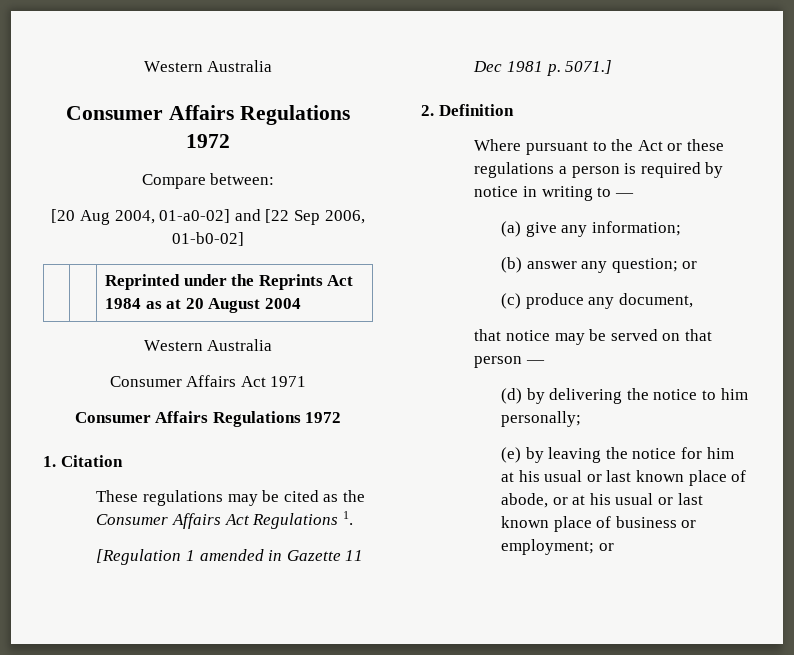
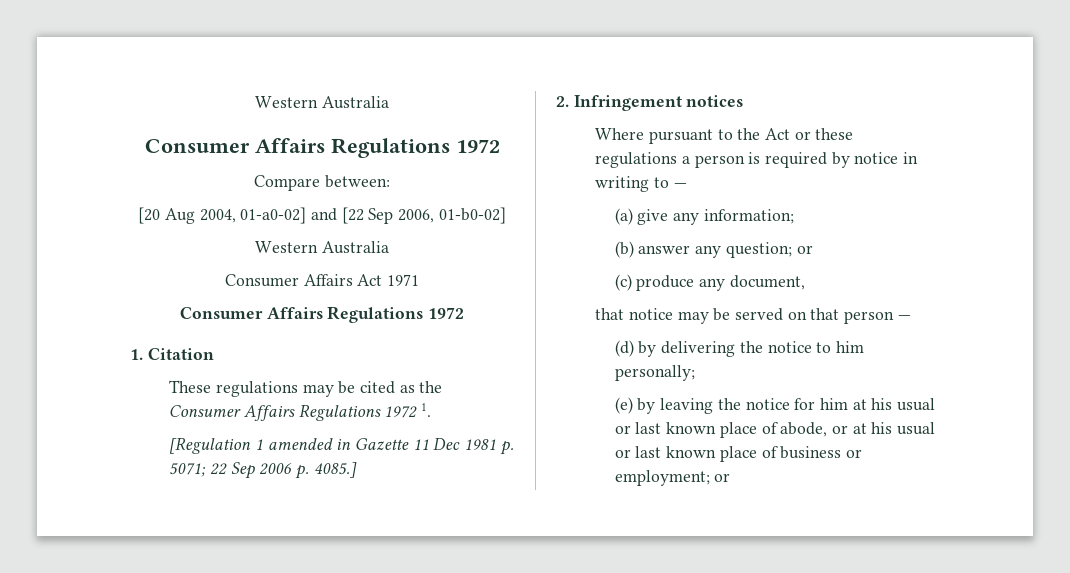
- | | Reprinted under the Reprints Act 1984 as at 20 August 2004
- These regulations may be cited as the Consumer Affairs Act Regulations 1.
+ These regulations may be cited as the Consumer Affairs Regulations 1972 1.
- [Regulation 1 amended in Gazette 11 Dec 1981 p. 5071.]
+ [Regulation 1 amended in Gazette 11 Dec 1981 p. 5071; 22 Sep 2006 p. 4085.]
- 2. Definition
+ 2. Infringement notices

